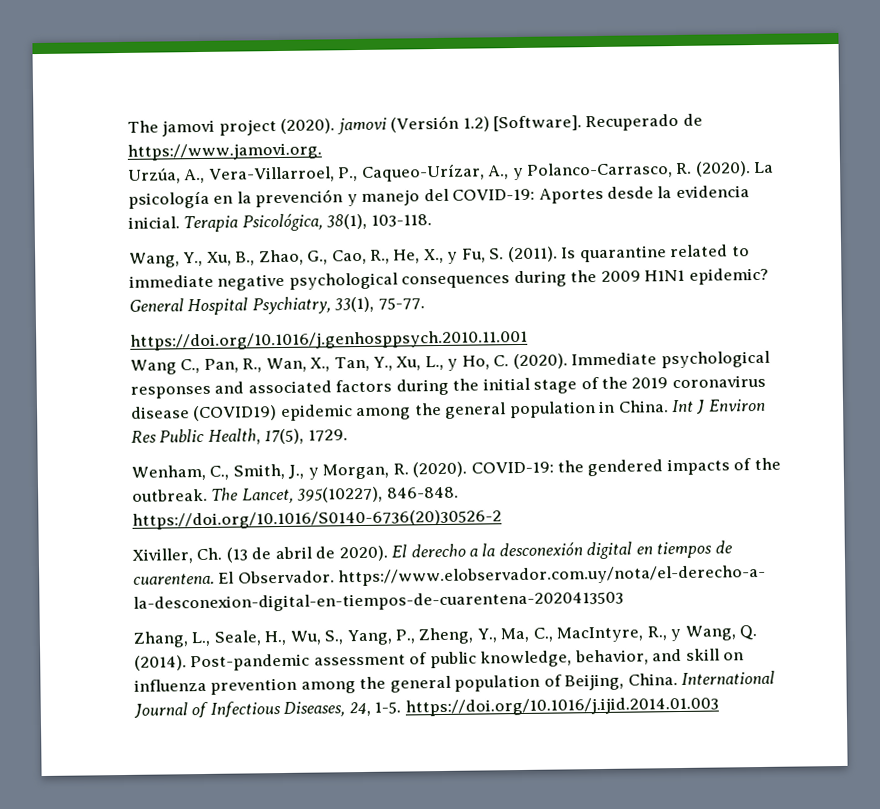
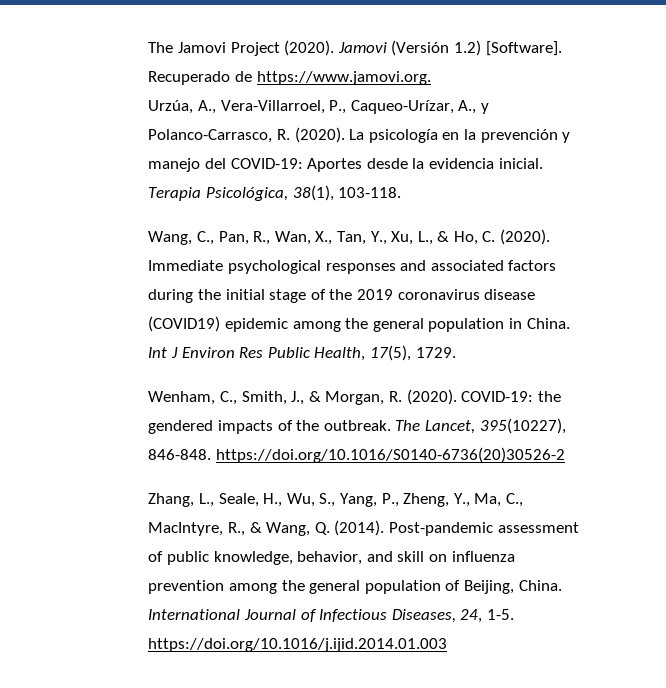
- The jamovi project (2020). jamovi (Versión 1.2) [Software].
+ The Jamovi Project (2020). Jamovi (Versión 1.2) [Software].
- Wang, Y., Xu, B., Zhao, G., Cao, R., He, X., y Fu, S. (2011). Is quarantine related to immediate negative psychological consequences during the 2009 H1N1 epidemic? General Hospital Psychiatry, 33(1), 75-77.
- https://doi.org/10.1016/j.genhosppsych.2010.11.001
- Wang C., Pan, R., Wan, X., Tan, Y., Xu, L., y Ho, C. (2020).
+ Wang, C., Pan, R., Wan, X., Tan, Y., Xu, L., & Ho, C. (2020).
- Wenham, C., Smith, J., y Morgan, R. (2020).
+ Wenham, C., Smith, J., & Morgan, R. (2020).
- Xiviller, Ch. (13 de abril de 2020). El derecho a la desconexión digital en tiempos de cuarentena. El Observador. https://www.elobservador.com.uy/nota/el-derecho-a- la-desconexion-digital-en-tiempos-de-cuarentena-2020413503
- Zhang, L., Seale, H., Wu, S., Yang, P., Zheng, Y., Ma, C., MacIntyre, R., y Wang, Q. (2014).
+ Zhang, L., Seale, H., Wu, S., Yang, P., Zheng, Y., Ma, C., MacIntyre, R., & Wang, Q. (2014).

